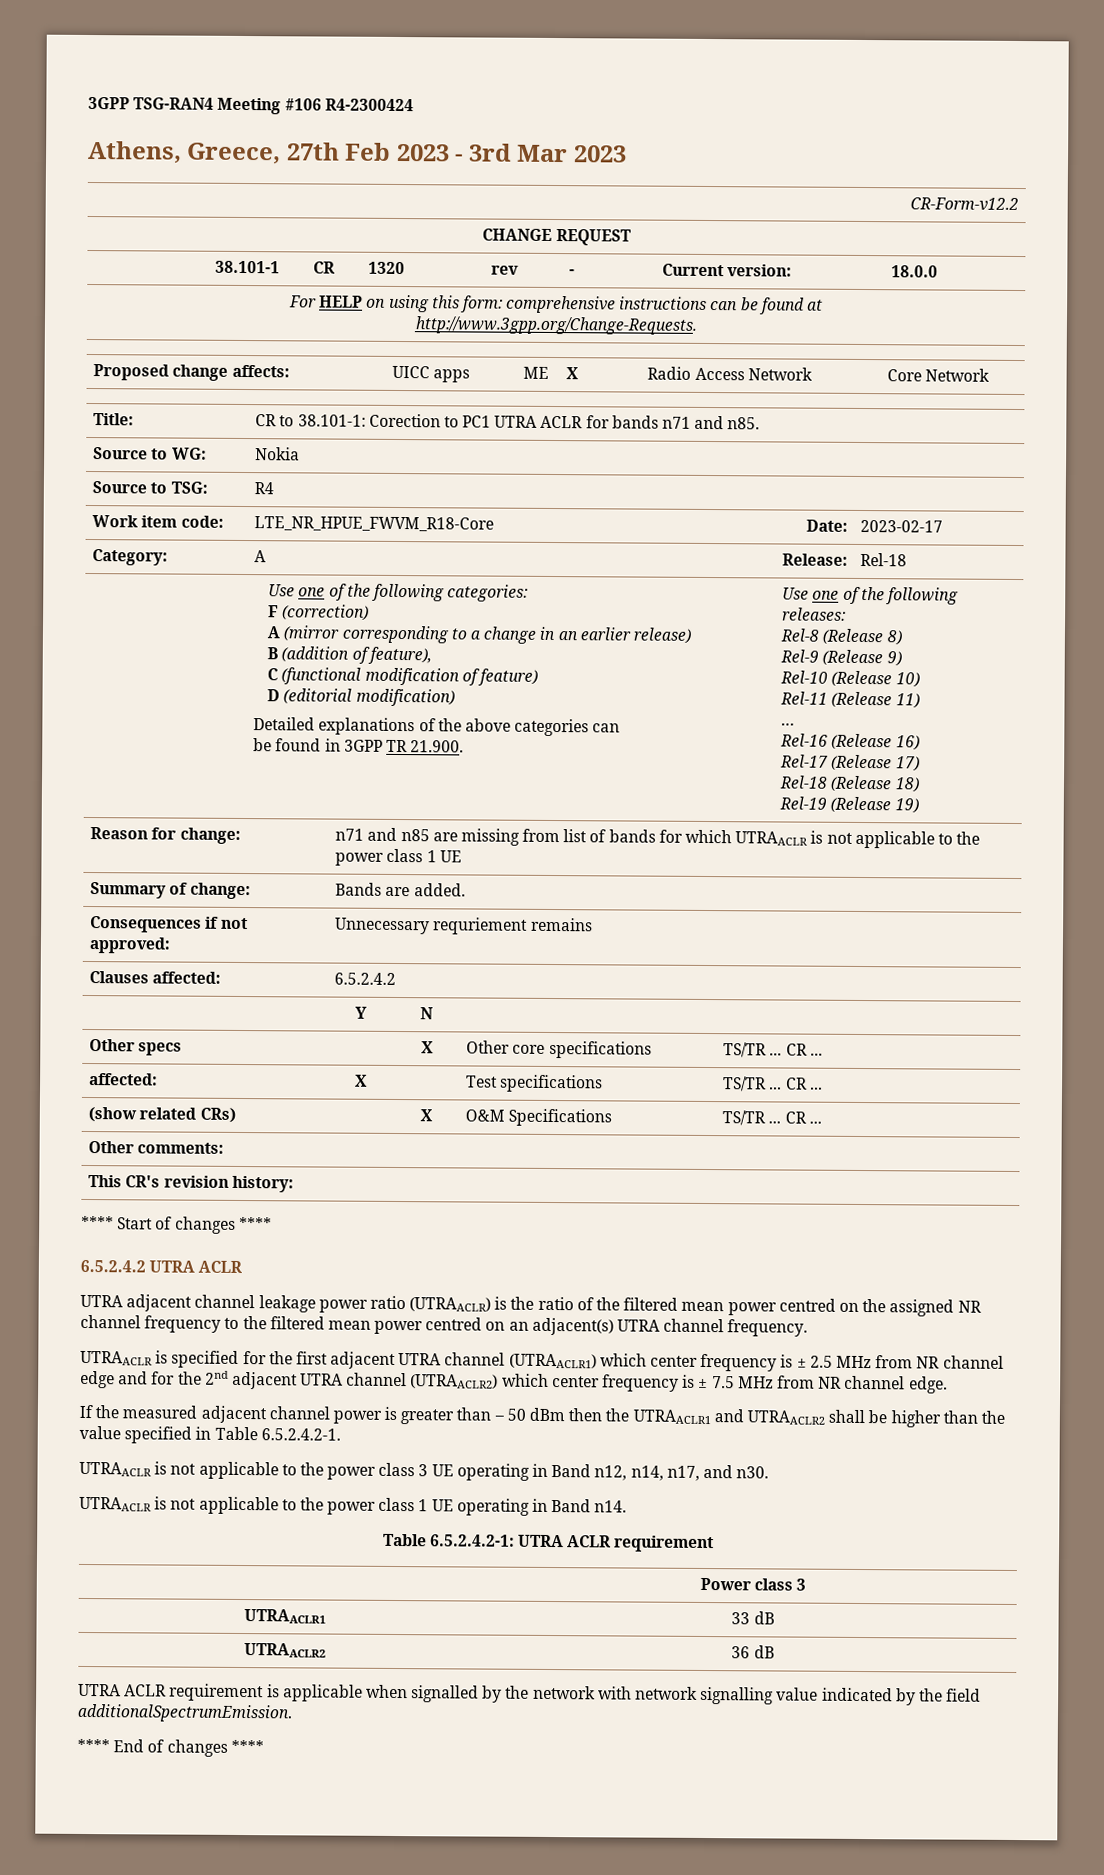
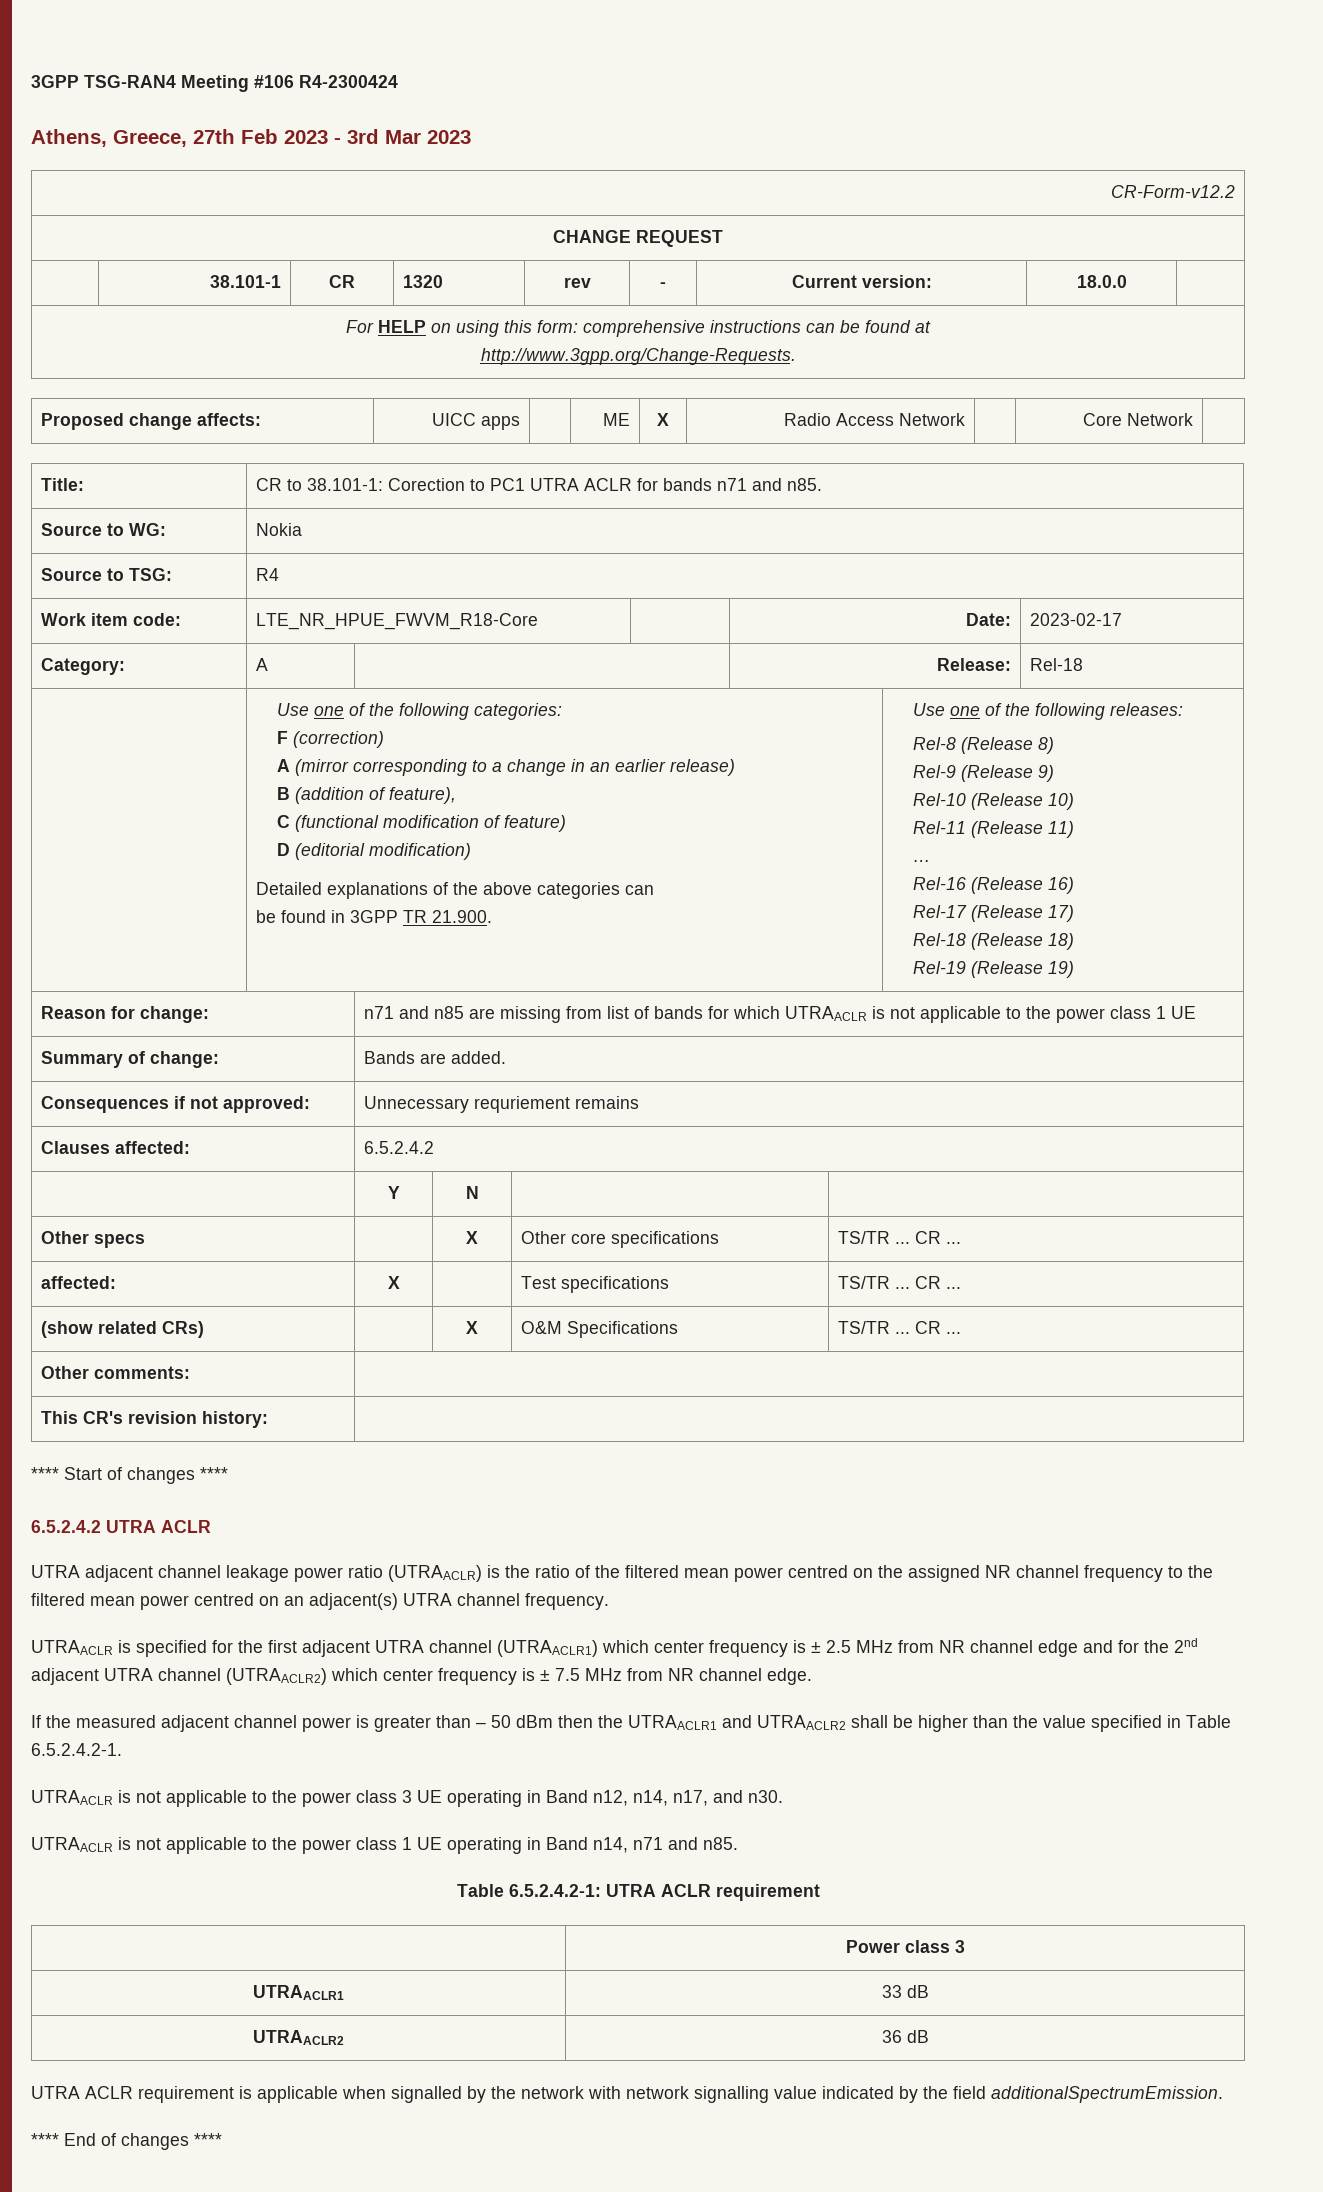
- UTRAACLR is not applicable to the power class 1 UE operating in Band n14.
+ UTRAACLR is not applicable to the power class 1 UE operating in Band n14, n71 and n85.

